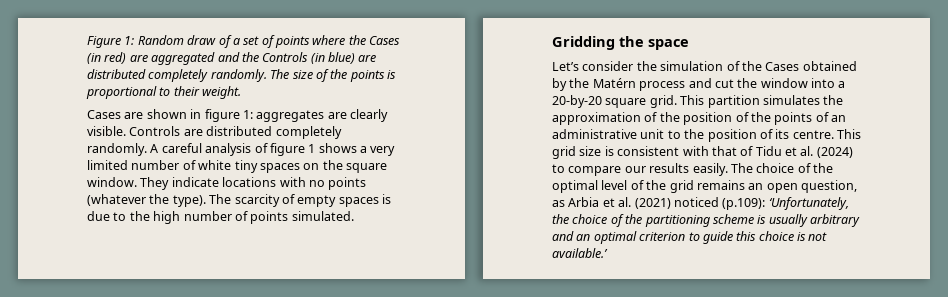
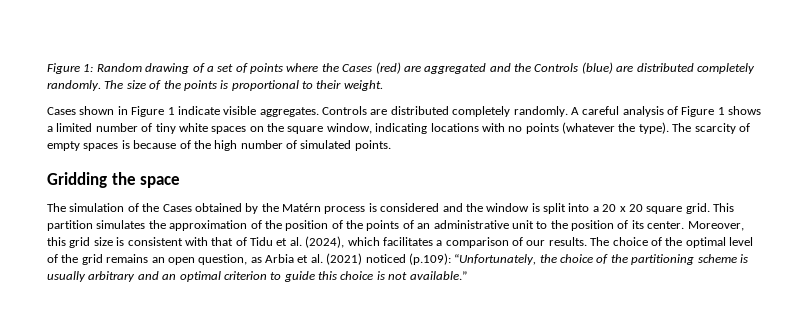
- Figure 1: Random draw of a set of points where the Cases (in red) are aggregated and the Controls (in blue) are distributed completely randomly.
+ Figure 1: Random drawing of a set of points where the Cases (red) are aggregated and the Controls (blue) are distributed completely randomly.
- Cases are shown in figure 1: aggregates are clearly visible.
+ Cases shown in Figure 1 indicate visible aggregates.
- A careful analysis of figure 1 shows a very limited number of white tiny spaces on the square window. They indicate locations with no points (whatever the type).
+ A careful analysis of Figure 1 shows a limited number of tiny white spaces on the square window, indicating locations with no points (whatever the type).
- The scarcity of empty spaces is due to the high number of points simulated.
+ The scarcity of empty spaces is because of the high number of simulated points.
- Let’s consider the simulation of the Cases obtained by the Matérn process and cut the window into a 20-by-20 square grid.
+ The simulation of the Cases obtained by the Matérn process is considered and the window is split into a 20 x 20 square grid.
- This partition simulates the approximation of the position of the points of an administrative unit to the position of its centre. This grid size is consistent with that of Tidu et al. (2024) to compare our results easily.
+ This partition simulates the approximation of the position of the points of an administrative unit to the position of its center. Moreover, this grid size is consistent with that of Tidu et al. (2024), which facilitates a comparison of our results.
- The choice of the optimal level of the grid remains an open question, as Arbia et al. (2021) noticed (p.109): ‘Unfortunately, the choice of the partitioning scheme is usually arbitrary and an optimal criterion to guide this choice is not available.’
+ The choice of the optimal level of the grid remains an open question, as Arbia et al. (2021) noticed (p.109): “Unfortunately, the choice of the partitioning scheme is usually arbitrary and an optimal criterion to guide this choice is not available.”

